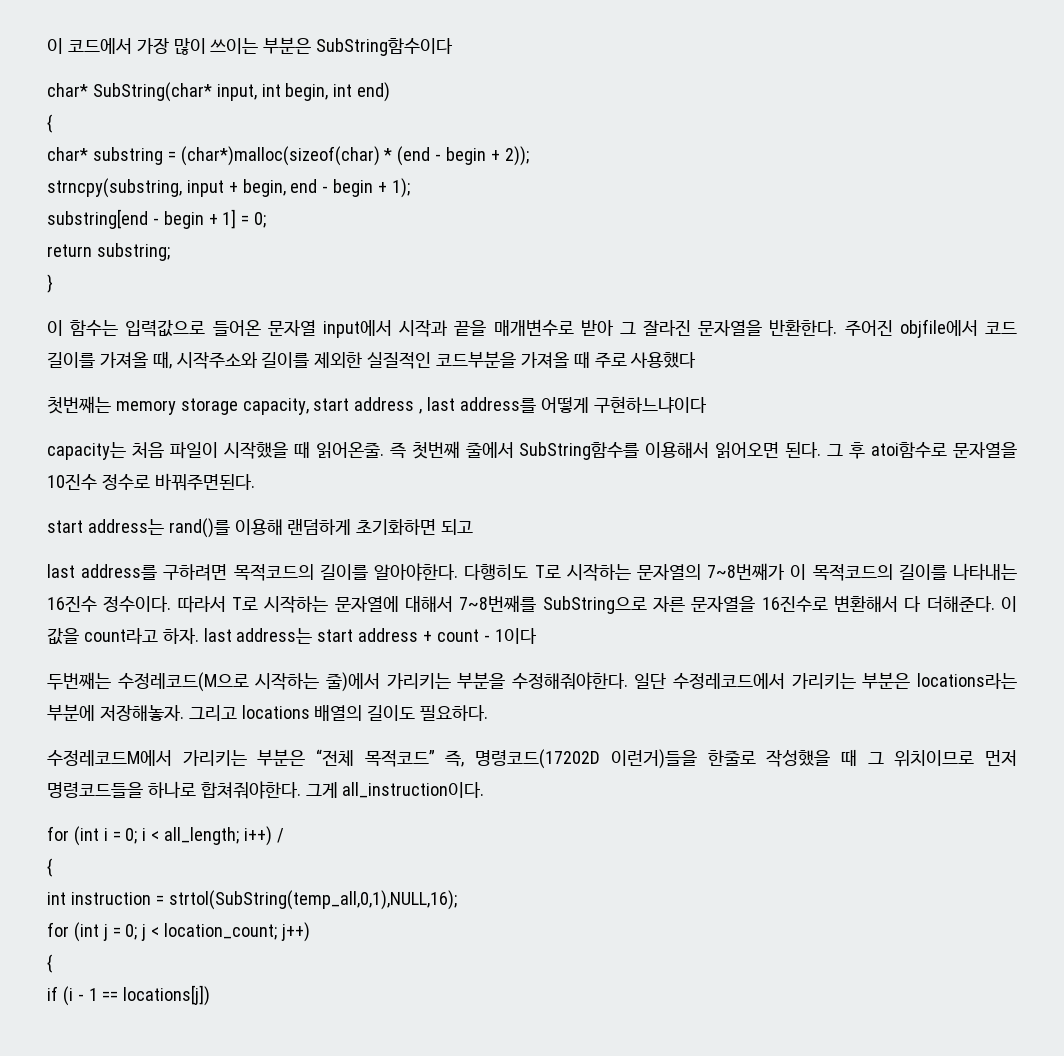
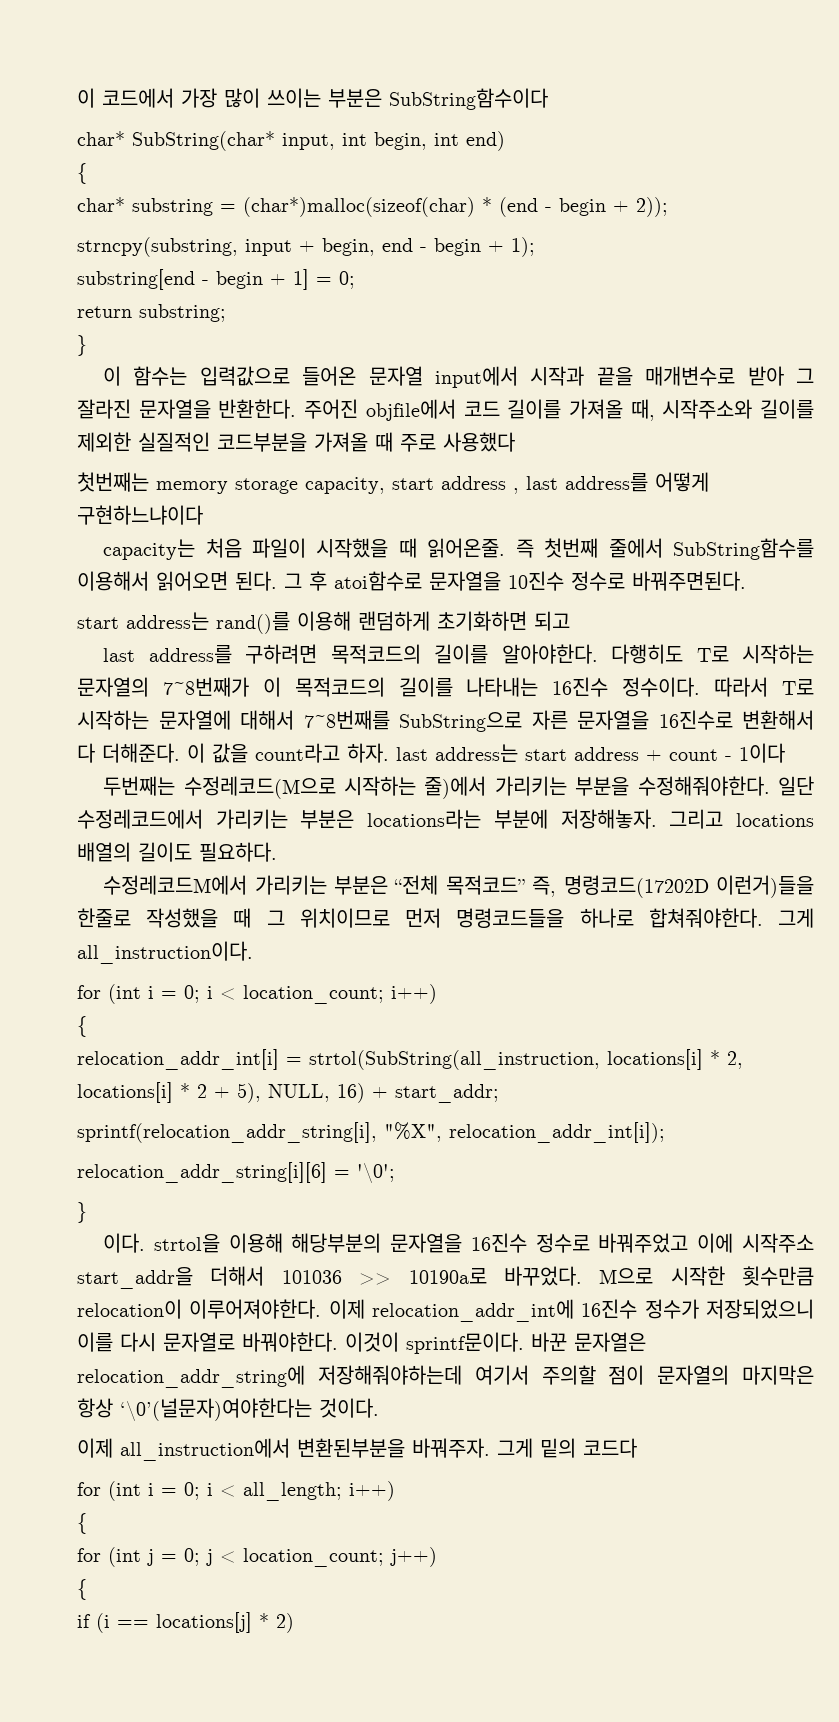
- for (int i = 0; i < all_length; i++) /
+ for (int i = 0; i < location_count; i++)
  {
- int instruction = strtol(SubString(temp_all,0,1),NULL,16);
+ relocation_addr_int[i] = strtol(SubString(all_instruction, locations[i] * 2, locations[i] * 2 + 5), NULL, 16) + start_addr;
+ sprintf(relocation_addr_string[i], "%X", relocation_addr_int[i]);
+ relocation_addr_string[i][6] = '\0';
+ }
+ 이다. strtol을 이용해 해당부분의 문자열을 16진수 정수로 바꿔주었고 이에 시작주소 start_addr을 더해서 101036 >> 10190a로 바꾸었다. M으로 시작한 횟수만큼 relocation이 이루어져야한다. 이제 relocation_addr_int에 16진수 정수가 저장되었으니 이를 다시 문자열로 바꿔야한다. 이것이 sprintf문이다. 바꾼 문자열은 relocation_addr_string에 저장해줘야하는데 여기서 주의할 점이 문자열의 마지막은 항상 ‘\0’(널문자)여야한다는 것이다.
+ 이제 all_instruction에서 변환된부분을 바꿔주자. 그게 밑의 코드다
+ for (int i = 0; i < all_length; i++)
+ {
- if (i - 1 == locations[j])
+ if (i == locations[j] * 2)

